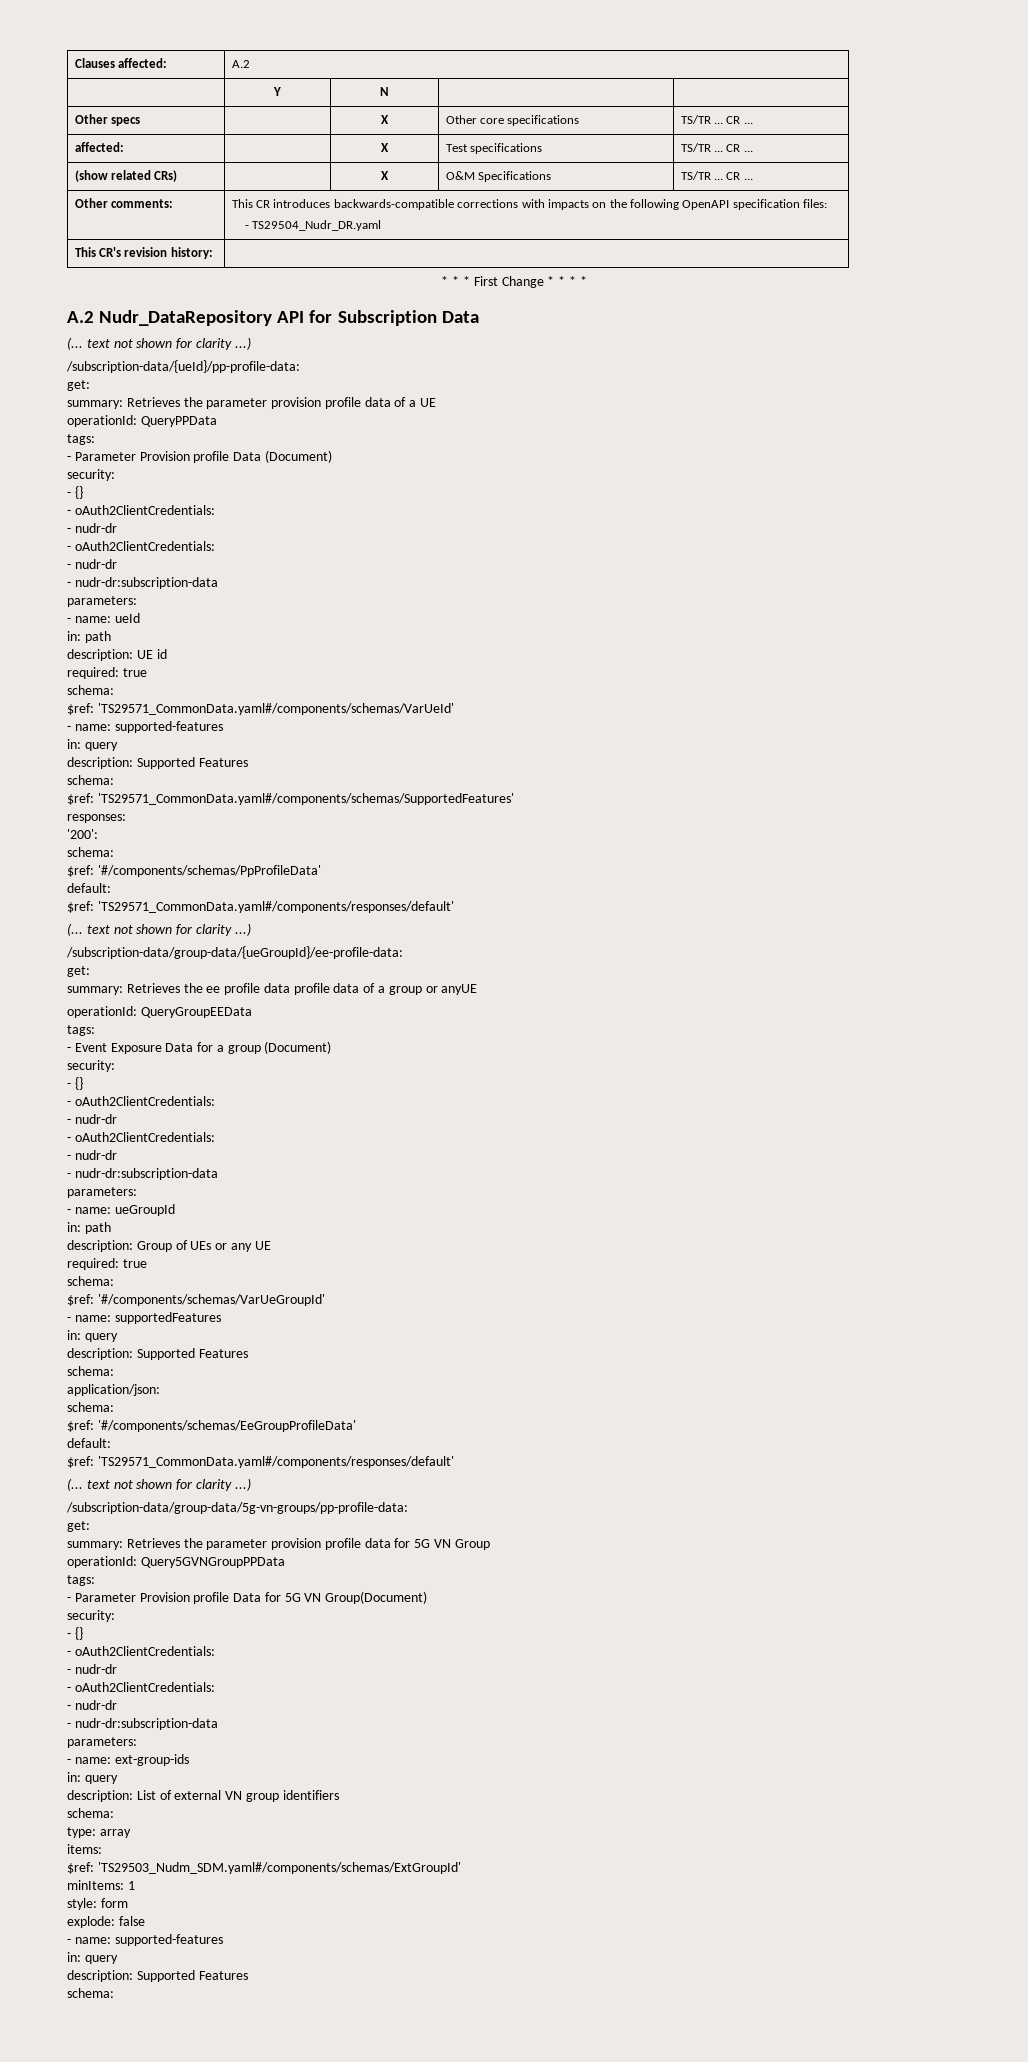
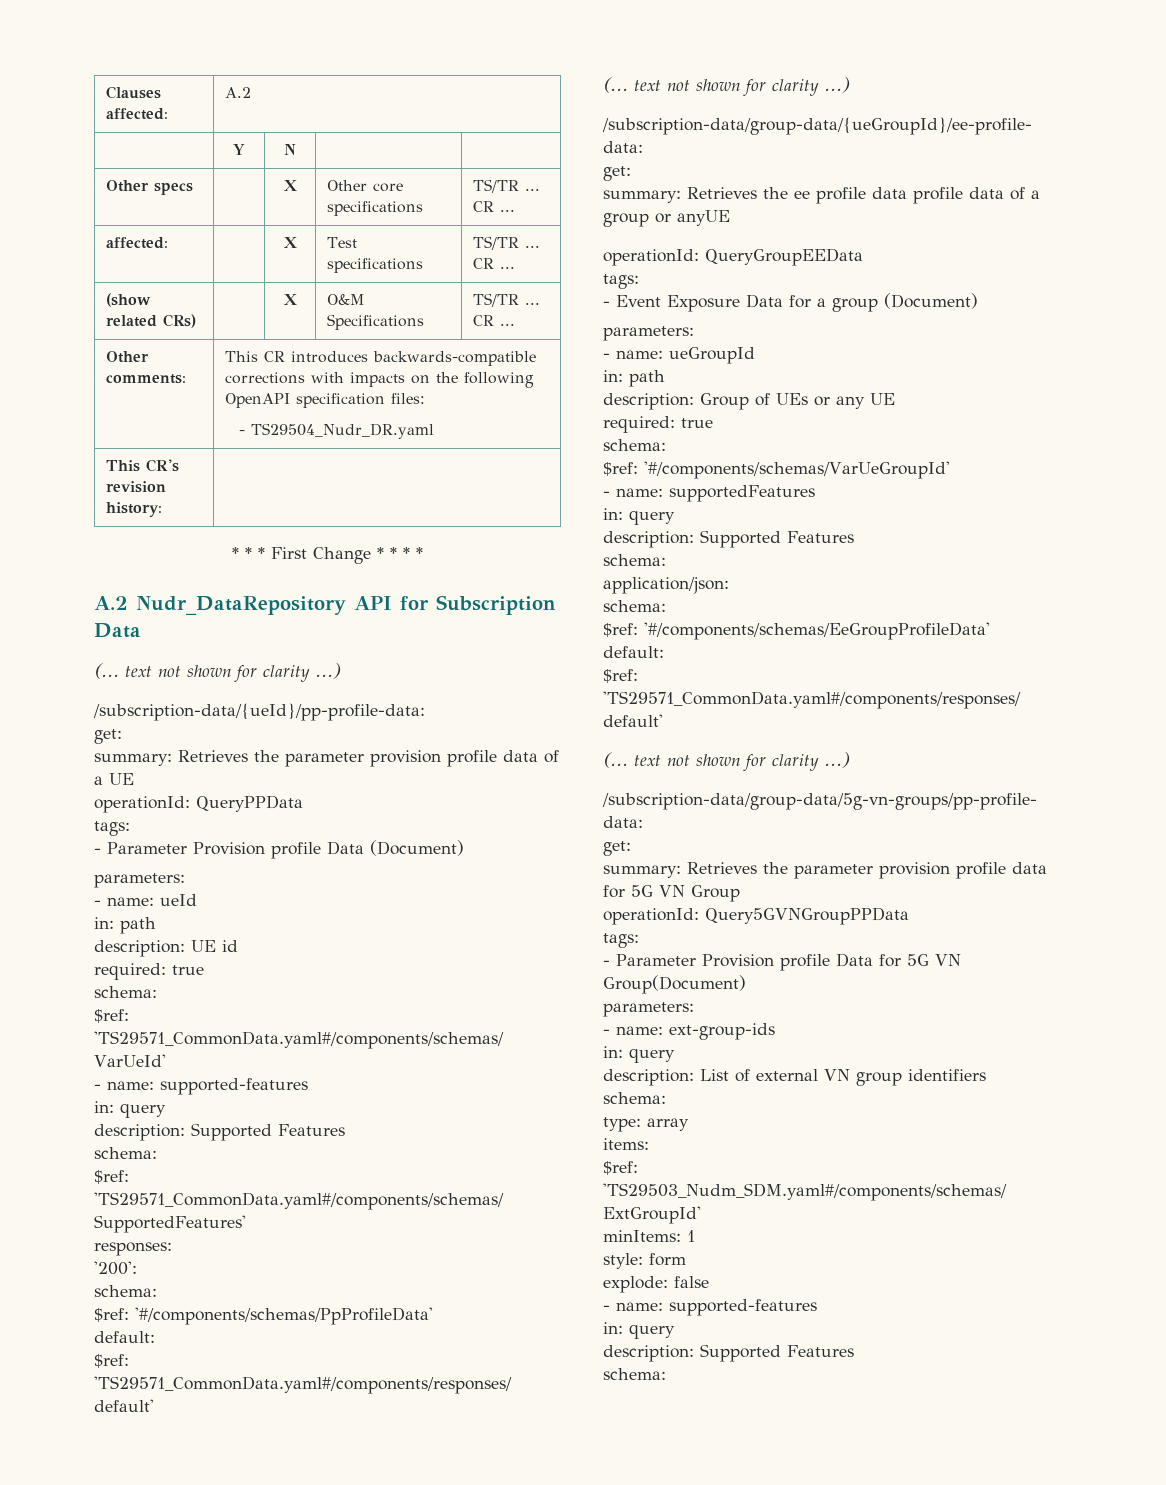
  - Parameter Provision profile Data (Document)
- security:
- - {}
- - oAuth2ClientCredentials:
- - nudr-dr
- - oAuth2ClientCredentials:
- - nudr-dr
- - nudr-dr:subscription-data
  - Event Exposure Data for a group (Document)
- security:
- - {}
- - oAuth2ClientCredentials:
- - nudr-dr
- - oAuth2ClientCredentials:
- - nudr-dr
- - nudr-dr:subscription-data
  - Parameter Provision profile Data for 5G VN Group(Document)
- security:
- - {}
- - oAuth2ClientCredentials:
- - nudr-dr
- - oAuth2ClientCredentials:
- - nudr-dr
- - nudr-dr:subscription-data

